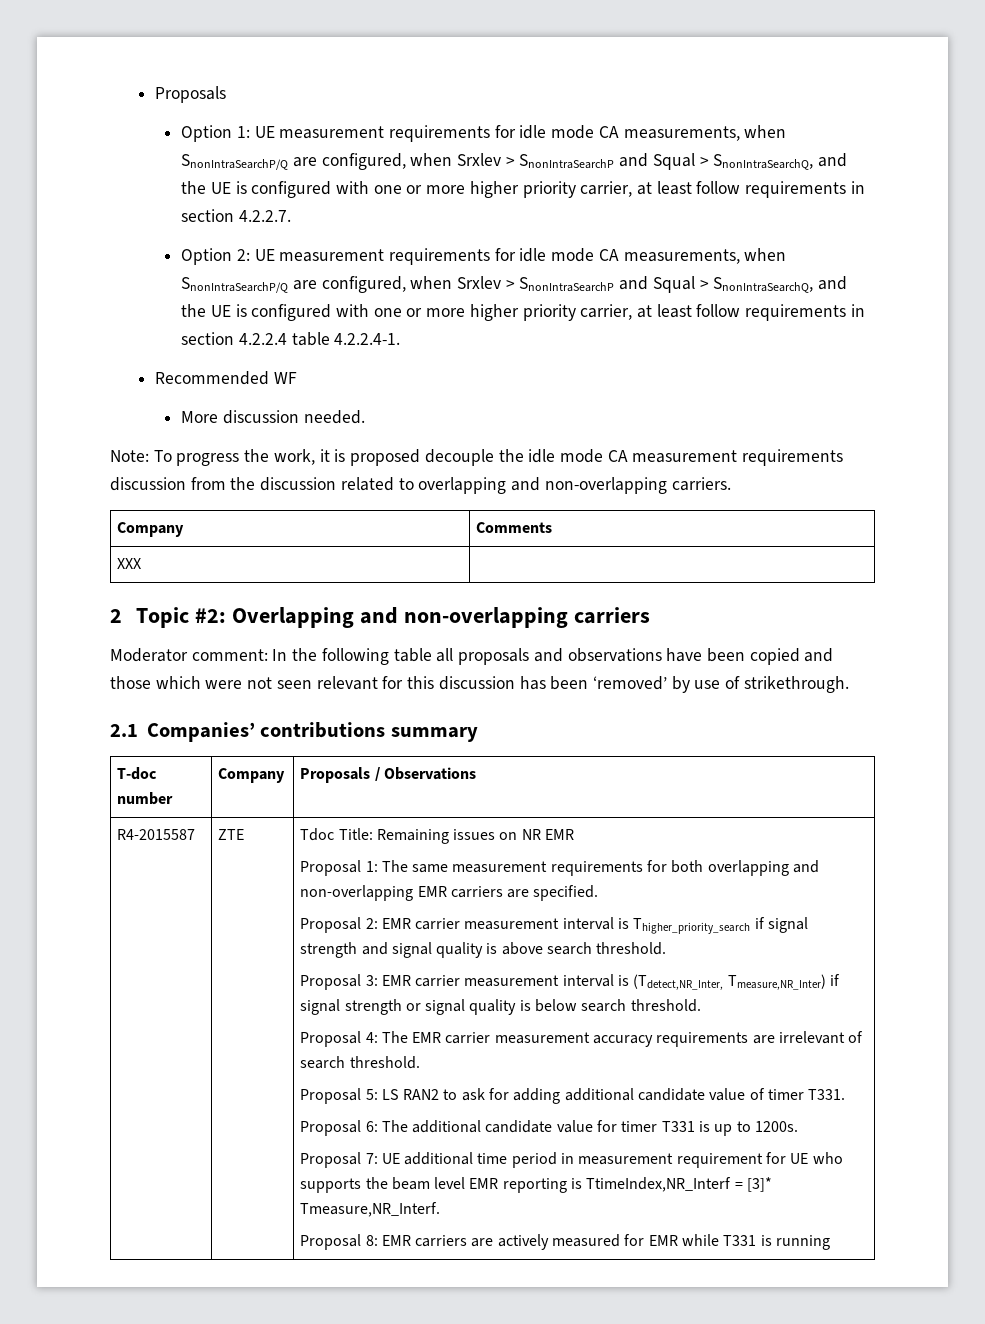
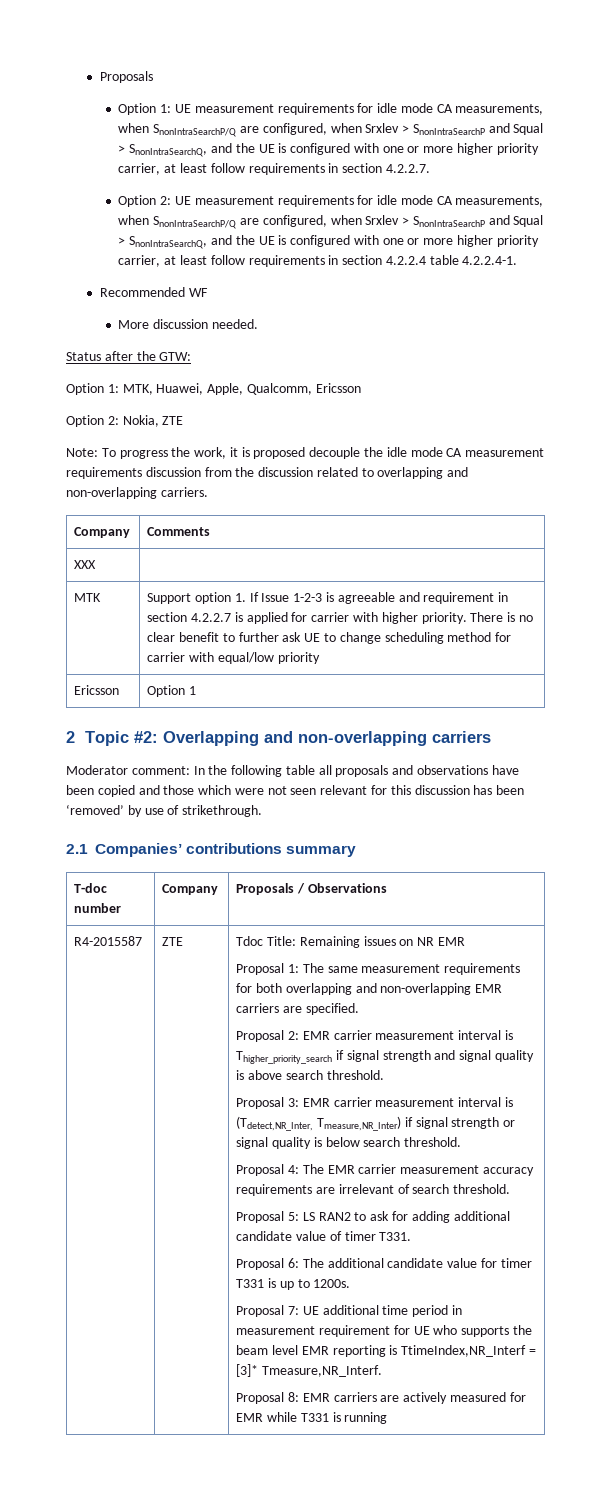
+ Status after the GTW:
+ Option 1: MTK, Huawei, Apple, Qualcomm, Ericsson
+ Option 2: Nokia, ZTE
+ MTK | Support option 1. If Issue 1-2-3 is agreeable and requirement in section 4.2.2.7 is applied for carrier with higher priority. There is no clear benefit to further ask UE to change scheduling method for carrier with equal/low priority
+ Ericsson | Option 1

